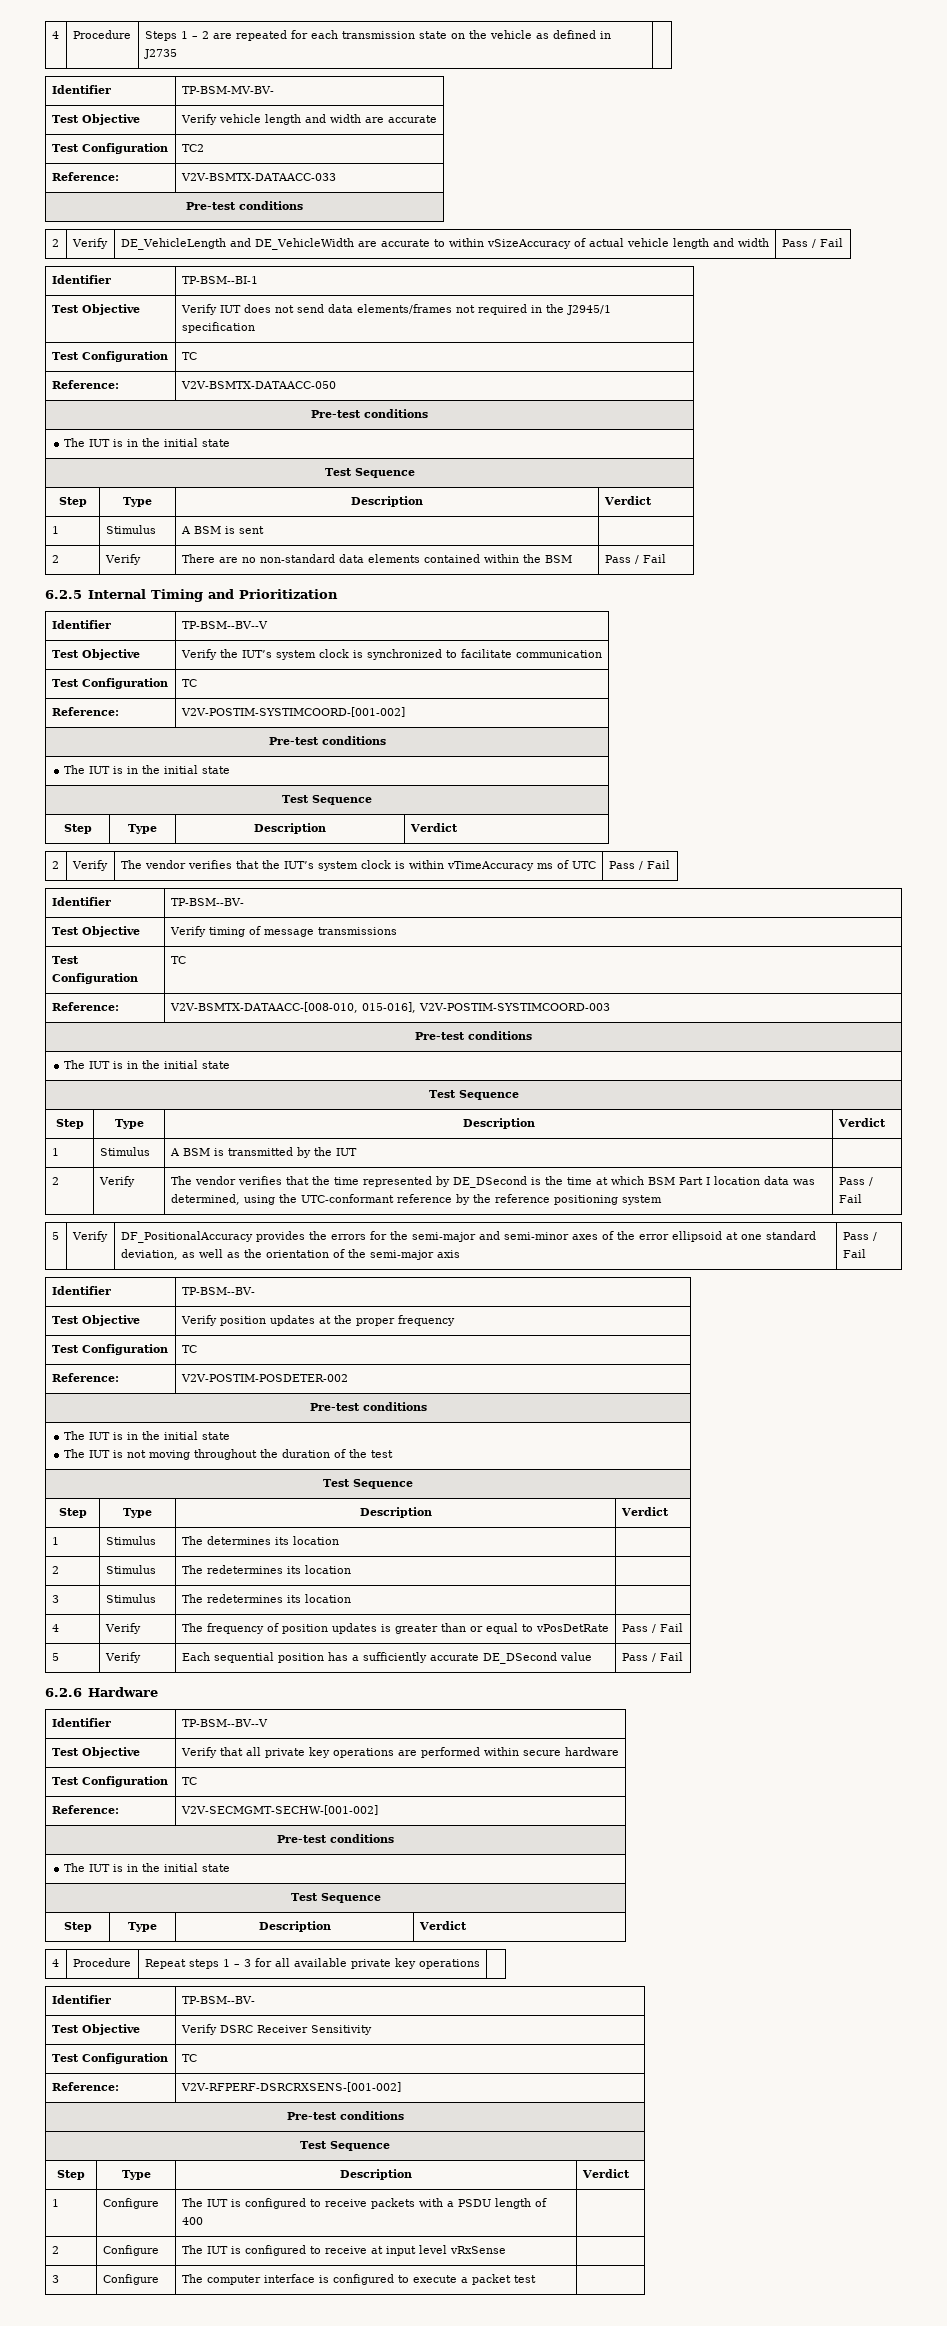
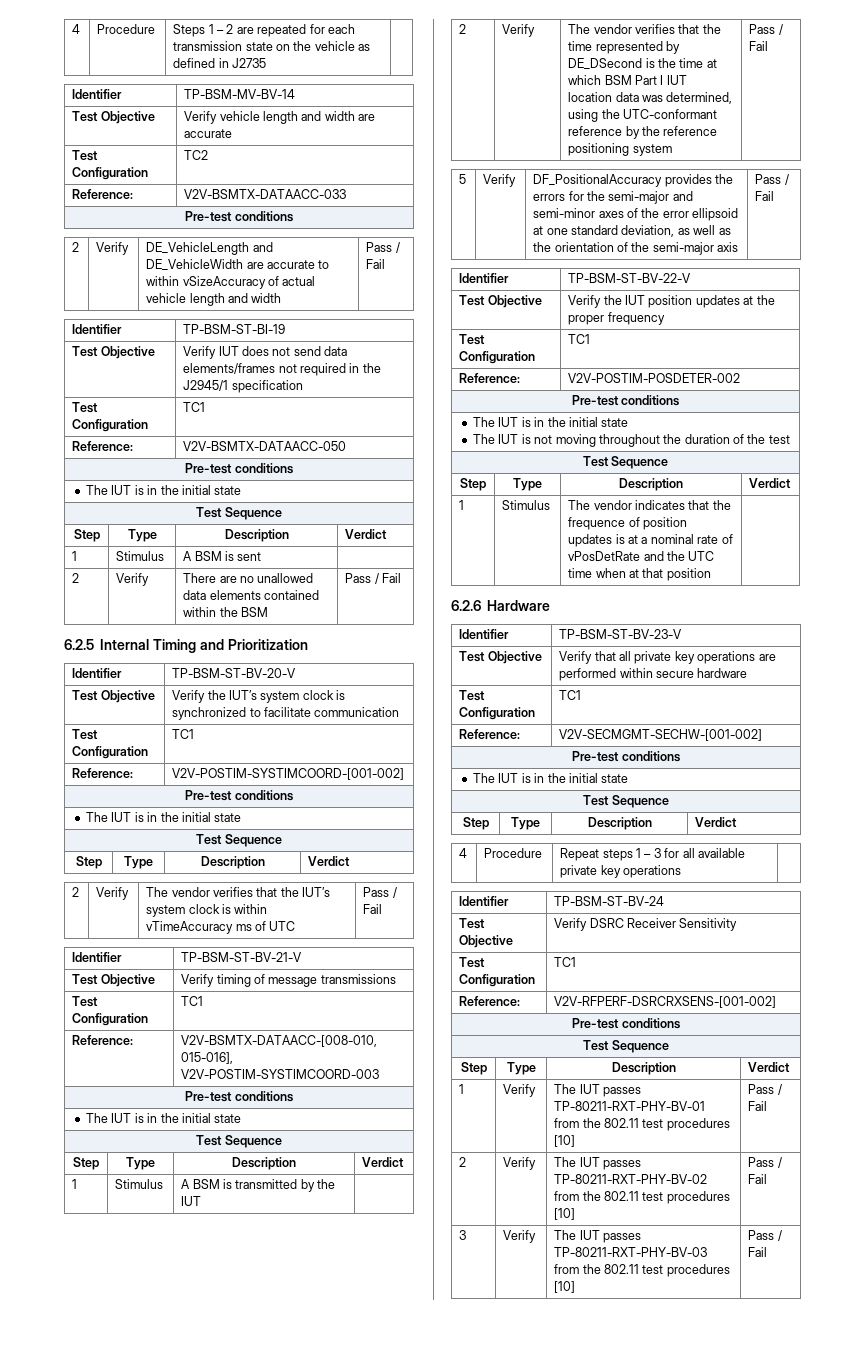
- Identifier | TP-BSM-MV-BV-
+ Identifier | TP-BSM-MV-BV-14
- Identifier | TP-BSM--BI-1
+ Identifier | TP-BSM-ST-BI-19
  Test Objective | Verify IUT does not send data elements/frames not required in the J2945/1 specification
- Test Configuration | TC
+ Test Configuration | TC1
- 2 | Verify | There are no non-standard data elements contained within the BSM | Pass / Fail
+ 2 | Verify | There are no unallowed data elements contained within the BSM | Pass / Fail
  6.2.5 Internal Timing and Prioritization
- Identifier | TP-BSM--BV--V
+ Identifier | TP-BSM-ST-BV-20-V
  Test Objective | Verify the IUT’s system clock is synchronized to facilitate communication
- Test Configuration | TC
+ Test Configuration | TC1
  2 | Verify | The vendor verifies that the IUT’s system clock is within vTimeAccuracy ms of UTC | Pass / Fail
- Identifier | TP-BSM--BV-
+ Identifier | TP-BSM-ST-BV-21-V
  Test Objective | Verify timing of message transmissions
- Test Configuration | TC
+ Test Configuration | TC1
- 2 | Verify | The vendor verifies that the time represented by DE_DSecond is the time at which BSM Part I location data was determined, using the UTC-conformant reference by the reference positioning system | Pass / Fail
+ 2 | Verify | The vendor verifies that the time represented by DE_DSecond is the time at which BSM Part I IUT location data was determined, using the UTC-conformant reference by the reference positioning system | Pass / Fail
  5 | Verify | DF_PositionalAccuracy provides the errors for the semi-major and semi-minor axes of the error ellipsoid at one standard deviation, as well as the orientation of the semi-major axis | Pass / Fail
- Identifier | TP-BSM--BV-
- Test Objective | Verify position updates at the proper frequency
- Test Configuration | TC
+ Identifier | TP-BSM-ST-BV-22-V
+ Test Objective | Verify the IUT position updates at the proper frequency
+ Test Configuration | TC1
- 1 | Stimulus | The determines its location |
- 2 | Stimulus | The redetermines its location |
- 3 | Stimulus | The redetermines its location |
- 4 | Verify | The frequency of position updates is greater than or equal to vPosDetRate | Pass / Fail
- 5 | Verify | Each sequential position has a sufficiently accurate DE_DSecond value | Pass / Fail
+ 1 | Stimulus | The vendor indicates that the frequence of position updates is at a nominal rate of vPosDetRate and the UTC time when at that position |
  6.2.6 Hardware
- Identifier | TP-BSM--BV--V
+ Identifier | TP-BSM-ST-BV-23-V
  Test Objective | Verify that all private key operations are performed within secure hardware
- Test Configuration | TC
+ Test Configuration | TC1
  4 | Procedure | Repeat steps 1 – 3 for all available private key operations |
- Identifier | TP-BSM--BV-
+ Identifier | TP-BSM-ST-BV-24
  Test Objective | Verify DSRC Receiver Sensitivity
- Test Configuration | TC
+ Test Configuration | TC1
- 1 | Configure | The IUT is configured to receive packets with a PSDU length of 400 |
- 2 | Configure | The IUT is configured to receive at input level vRxSense |
- 3 | Configure | The computer interface is configured to execute a packet test |
+ 1 | Verify | The IUT passes TP-80211-RXT-PHY-BV-01 from the 802.11 test procedures [10] | Pass / Fail
+ 2 | Verify | The IUT passes TP-80211-RXT-PHY-BV-02 from the 802.11 test procedures [10] | Pass / Fail
+ 3 | Verify | The IUT passes TP-80211-RXT-PHY-BV-03 from the 802.11 test procedures [10] | Pass / Fail

